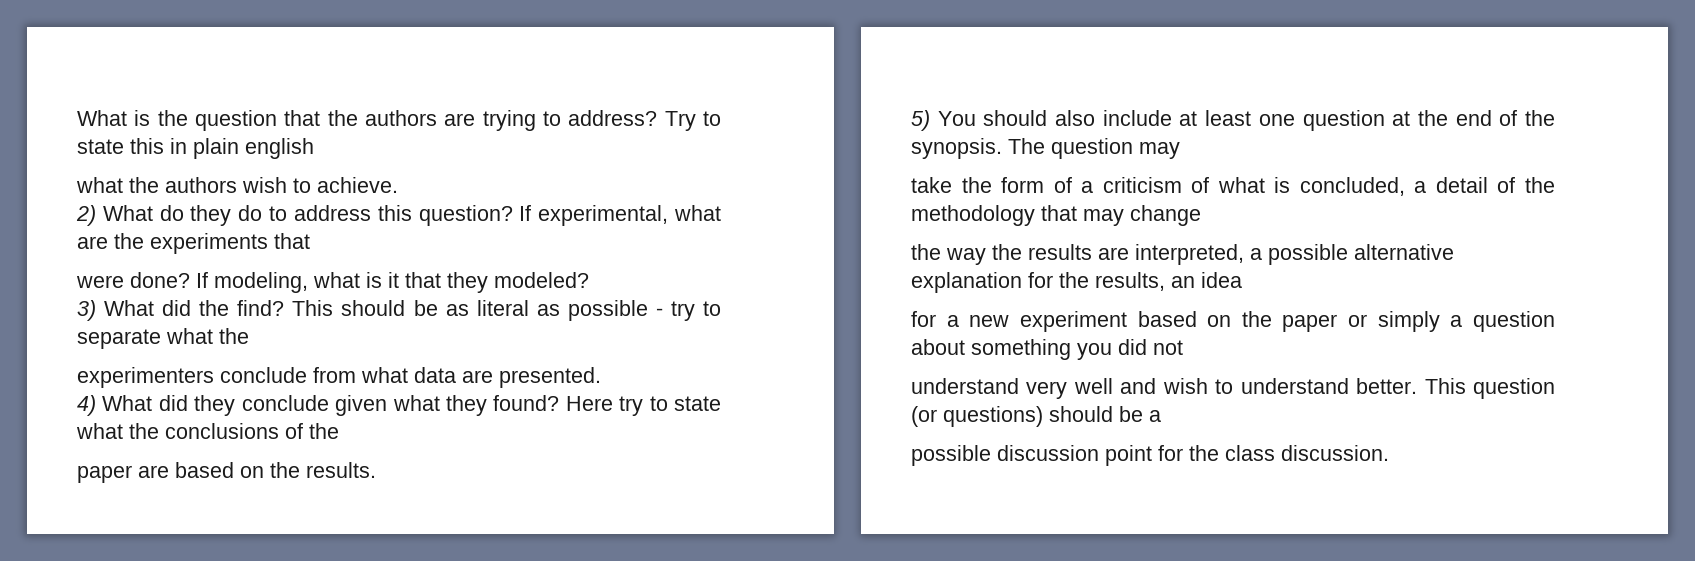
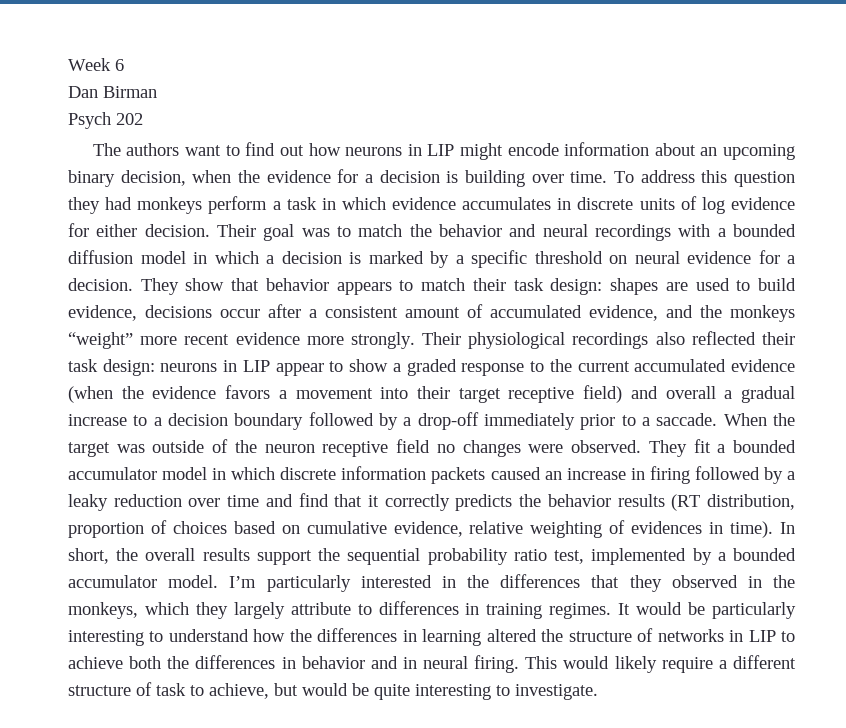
- What is the question that the authors are trying to address? Try to state this in plain english
- what the authors wish to achieve.
- 2) What do they do to address this question? If experimental, what are the experiments that
- were done? If modeling, what is it that they modeled?
- 3) What did the find? This should be as literal as possible - try to separate what the
- experimenters conclude from what data are presented.
- 4) What did they conclude given what they found? Here try to state what the conclusions of the
- paper are based on the results.
- 5) You should also include at least one question at the end of the synopsis. The question may
- take the form of a criticism of what is concluded, a detail of the methodology that may change
- the way the results are interpreted, a possible alternative explanation for the results, an idea
- for a new experiment based on the paper or simply a question about something you did not
- understand very well and wish to understand better. This question (or questions) should be a
- possible discussion point for the class discussion.
+ Week 6
+ Dan Birman
+ Psych 202
+ The authors want to find out how neurons in LIP might encode information about an upcoming binary decision, when the evidence for a decision is building over time. To address this question they had monkeys perform a task in which evidence accumulates in discrete units of log evidence for either decision. Their goal was to match the behavior and neural recordings with a bounded diffusion model in which a decision is marked by a specific threshold on neural evidence for a decision. They show that behavior appears to match their task design: shapes are used to build evidence, decisions occur after a consistent amount of accumulated evidence, and the monkeys “weight” more recent evidence more strongly. Their physiological recordings also reflected their task design: neurons in LIP appear to show a graded response to the current accumulated evidence (when the evidence favors a movement into their target receptive field) and overall a gradual increase to a decision boundary followed by a drop-off immediately prior to a saccade. When the target was outside of the neuron receptive field no changes were observed. They fit a bounded accumulator model in which discrete information packets caused an increase in firing followed by a leaky reduction over time and find that it correctly predicts the behavior results (RT distribution, proportion of choices based on cumulative evidence, relative weighting of evidences in time). In short, the overall results support the sequential probability ratio test, implemented by a bounded accumulator model. I’m particularly interested in the differences that they observed in the monkeys, which they largely attribute to differences in training regimes. It would be particularly interesting to understand how the differences in learning altered the structure of networks in LIP to achieve both the differences in behavior and in neural firing. This would likely require a different structure of task to achieve, but would be quite interesting to investigate.

